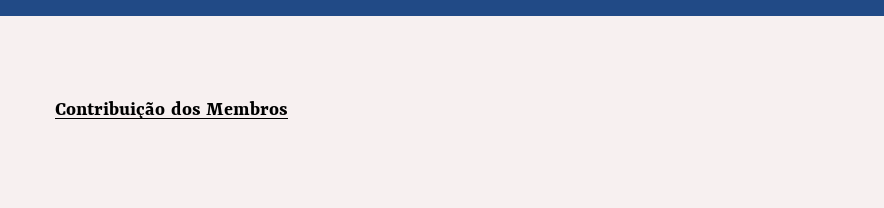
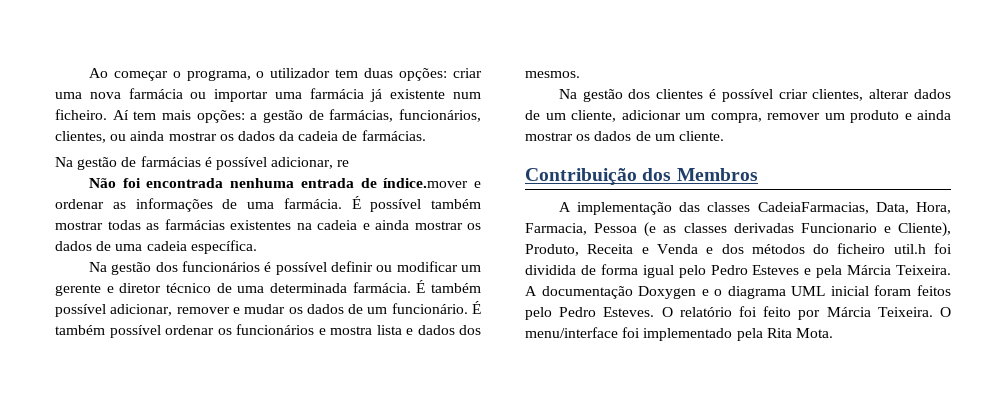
+ Ao começar o programa, o utilizador tem duas opções: criar uma nova farmácia ou importar uma farmácia já existente num ficheiro. Aí tem mais opções: a gestão de farmácias, funcionários, clientes, ou ainda mostrar os dados da cadeia de farmácias.
+ Na gestão de farmácias é possível adicionar, re
+ Não foi encontrada nenhuma entrada de índice.mover e ordenar as informações de uma farmácia. É possível também mostrar todas as farmácias existentes na cadeia e ainda mostrar os dados de uma cadeia específica.
+ Na gestão dos funcionários é possível definir ou modificar um gerente e diretor técnico de uma determinada farmácia. É também possível adicionar, remover e mudar os dados de um funcionário. É também possível ordenar os funcionários e mostra lista e dados dos mesmos.
+ Na gestão dos clientes é possível criar clientes, alterar dados de um cliente, adicionar um compra, remover um produto e ainda mostrar os dados de um cliente.
  Contribuição dos Membros
+ A implementação das classes CadeiaFarmacias, Data, Hora, Farmacia, Pessoa (e as classes derivadas Funcionario e Cliente), Produto, Receita e Venda e dos métodos do ficheiro util.h foi dividida de forma igual pelo Pedro Esteves e pela Márcia Teixeira. A documentação Doxygen e o diagrama UML inicial foram feitos pelo Pedro Esteves. O relatório foi feito por Márcia Teixeira. O menu/interface foi implementado pela Rita Mota.

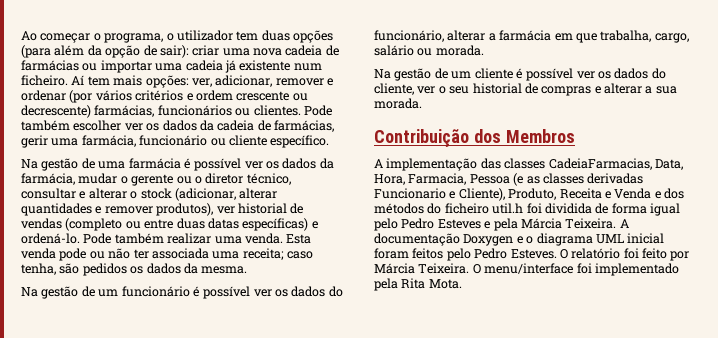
- Ao começar o programa, o utilizador tem duas opções: criar uma nova farmácia ou importar uma farmácia já existente num ficheiro.
+ Ao começar o programa, o utilizador tem duas opções (para além da opção de sair): criar uma nova cadeia de farmácias ou importar uma cadeia já existente num ficheiro.
- Aí tem mais opções: a gestão de farmácias, funcionários, clientes, ou ainda mostrar os dados da cadeia de farmácias.
- Na gestão de farmácias é possível adicionar, re
- Não foi encontrada nenhuma entrada de índice.mover e ordenar as informações de uma farmácia. É possível também mostrar todas as farmácias existentes na cadeia e ainda mostrar os dados de uma cadeia específica.
- Na gestão dos funcionários é possível definir ou modificar um gerente e diretor técnico de uma determinada farmácia. É também possível adicionar, remover e mudar os dados de um funcionário. É também possível ordenar os funcionários e mostra lista e dados dos mesmos.
- Na gestão dos clientes é possível criar clientes, alterar dados de um cliente, adicionar um compra, remover um produto e ainda mostrar os dados de um cliente.
+ Aí tem mais opções: ver, adicionar, remover e ordenar (por vários critérios e ordem crescente ou decrescente) farmácias, funcionários ou clientes. Pode também escolher ver os dados da cadeia de farmácias, gerir uma farmácia, funcionário ou cliente específico.
+ Na gestão de uma farmácia é possível ver os dados da farmácia, mudar o gerente ou o diretor técnico, consultar e alterar o stock (adicionar, alterar quantidades e remover produtos), ver historial de vendas (completo ou entre duas datas específicas) e ordená-lo. Pode também realizar uma venda. Esta venda pode ou não ter associada uma receita; caso tenha, são pedidos os dados da mesma.
+ Na gestão de um funcionário é possível ver os dados do funcionário, alterar a farmácia em que trabalha, cargo, salário ou morada.
+ Na gestão de um cliente é possível ver os dados do cliente, ver o seu historial de compras e alterar a sua morada.

